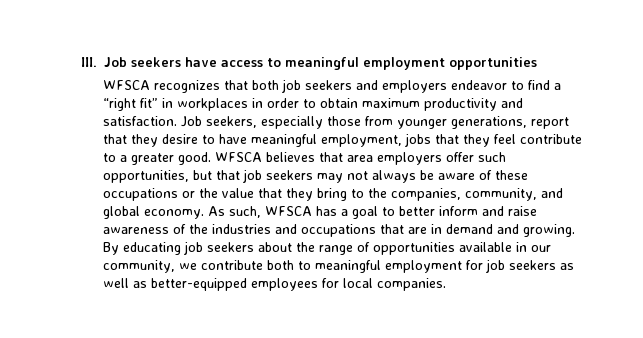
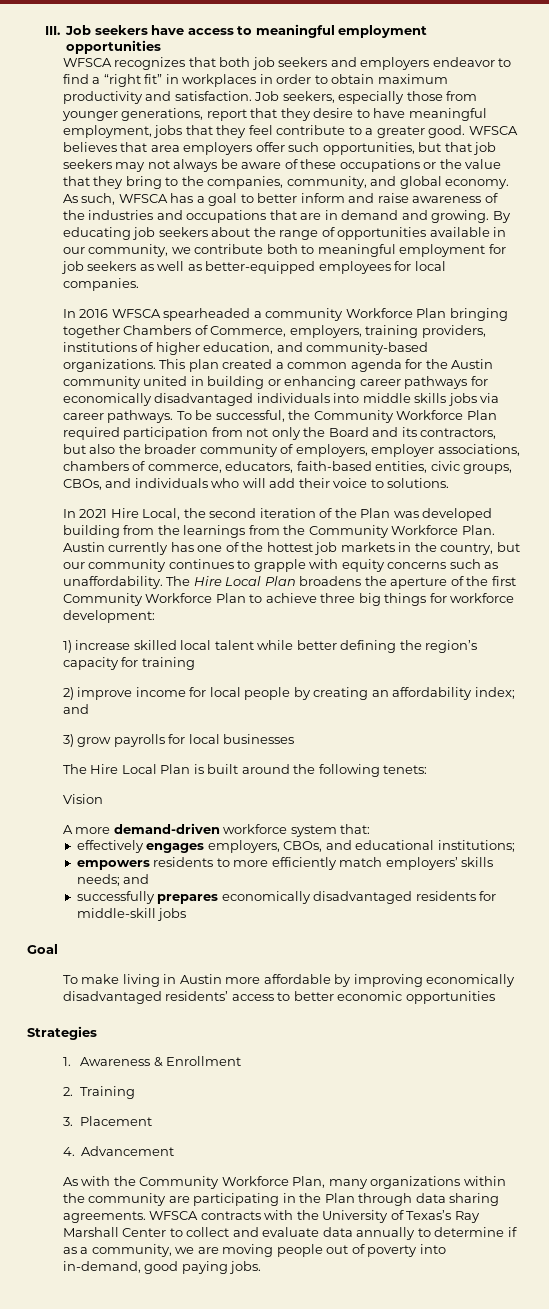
+ In 2016 WFSCA spearheaded a community Workforce Plan bringing together Chambers of Commerce, employers, training providers, institutions of higher education, and community-based organizations. This plan created a common agenda for the Austin community united in building or enhancing career pathways for economically disadvantaged individuals into middle skills jobs via career pathways. To be successful, the Community Workforce Plan required participation from not only the Board and its contractors, but also the broader community of employers, employer associations, chambers of commerce, educators, faith-based entities, civic groups, CBOs, and individuals who will add their voice to solutions.
+ In 2021 Hire Local, the second iteration of the Plan was developed building from the learnings from the Community Workforce Plan. Austin currently has one of the hottest job markets in the country, but our community continues to grapple with equity concerns such as unaffordability. The Hire Local Plan broadens the aperture of the first Community Workforce Plan to achieve three big things for workforce development:
+ 1) increase skilled local talent while better defining the region’s capacity for training
+ 2) improve income for local people by creating an affordability index; and
+ 3) grow payrolls for local businesses
+ The Hire Local Plan is built around the following tenets:
+ Vision
+ A more demand-driven workforce system that:
+ effectively engages employers, CBOs, and educational institutions;
+ empowers residents to more efficiently match employers’ skills needs; and
+ successfully prepares economically disadvantaged residents for middle-skill jobs
+ Goal
+ To make living in Austin more affordable by improving economically disadvantaged residents’ access to better economic opportunities
+ Strategies
+ 1. Awareness & Enrollment
+ 2. Training
+ 3. Placement
+ 4. Advancement
+ As with the Community Workforce Plan, many organizations within the community are participating in the Plan through data sharing agreements. WFSCA contracts with the University of Texas’s Ray Marshall Center to collect and evaluate data annually to determine if as a community, we are moving people out of poverty into in-demand, good paying jobs.

